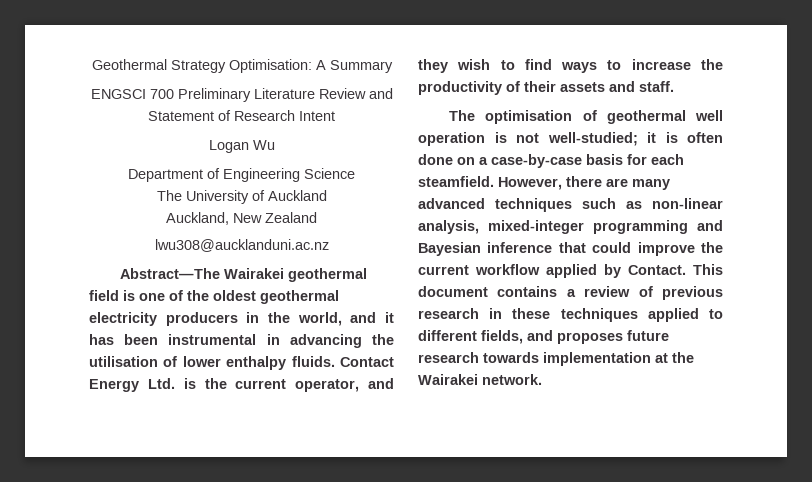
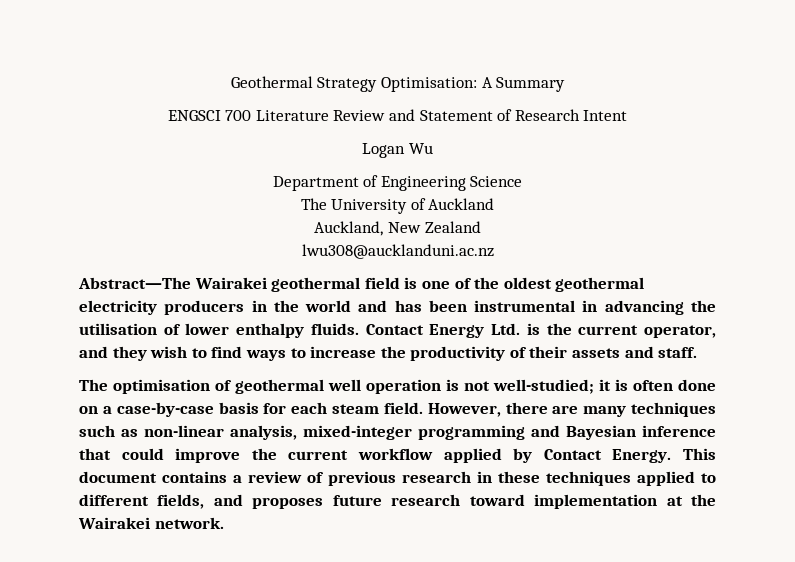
- ENGSCI 700 Preliminary Literature Review and Statement of Research Intent
+ ENGSCI 700 Literature Review and Statement of Research Intent
- Abstract—The Wairakei geothermal field is one of the oldest geothermal electricity producers in the world, and it has been instrumental in advancing the utilisation of lower enthalpy fluids.
+ Abstract—The Wairakei geothermal field is one of the oldest geothermal electricity producers in the world and has been instrumental in advancing the utilisation of lower enthalpy fluids.
- The optimisation of geothermal well operation is not well-studied; it is often done on a case-by-case basis for each steamfield.
+ The optimisation of geothermal well operation is not well-studied; it is often done on a case-by-case basis for each steam field.
- However, there are many advanced techniques such as non-linear analysis, mixed-integer programming and Bayesian inference that could improve the current workflow applied by Contact.
+ However, there are many techniques such as non-linear analysis, mixed-integer programming and Bayesian inference that could improve the current workflow applied by Contact Energy.
- This document contains a review of previous research in these techniques applied to different fields, and proposes future research towards implementation at the Wairakei network.
+ This document contains a review of previous research in these techniques applied to different fields, and proposes future research toward implementation at the Wairakei network.

